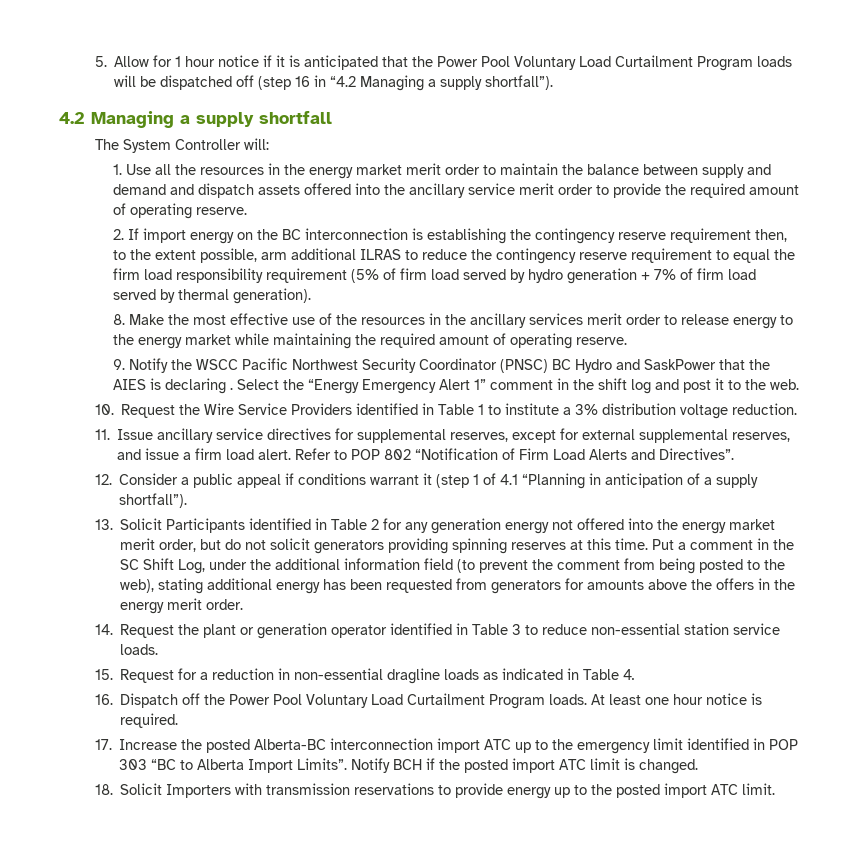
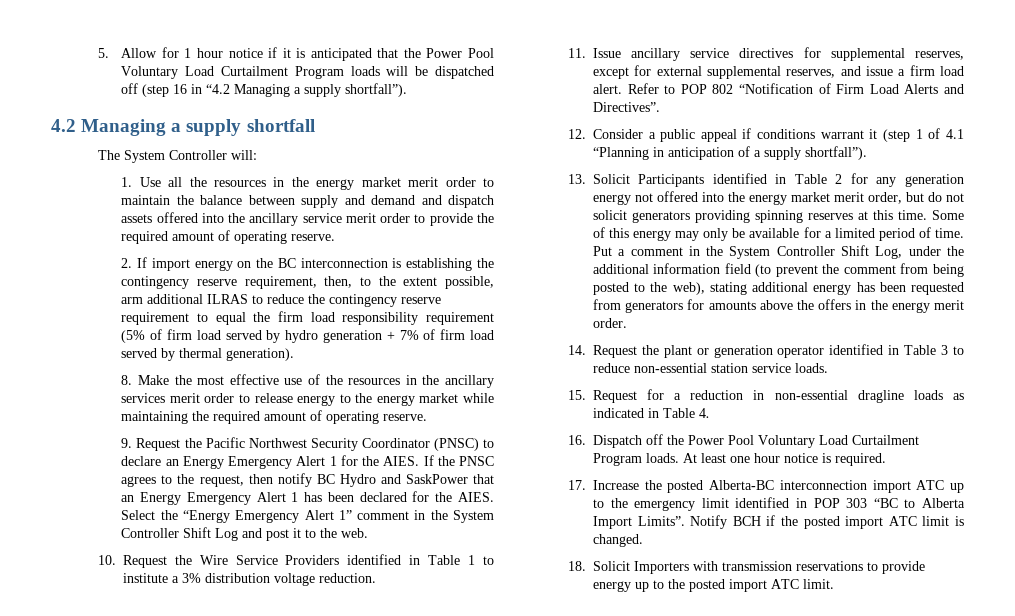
- 2. If import energy on the BC interconnection is establishing the contingency reserve requirement then, to the extent possible, arm additional ILRAS to reduce the contingency reserve requirement to equal the firm load responsibility requirement (5% of firm load served by hydro generation + 7% of firm load served by thermal generation).
+ 2. If import energy on the BC interconnection is establishing the contingency reserve requirement, then, to the extent possible, arm additional ILRAS to reduce the contingency reserve requirement to equal the firm load responsibility requirement (5% of firm load served by hydro generation + 7% of firm load served by thermal generation).
- 9. Notify the WSCC Pacific Northwest Security Coordinator (PNSC) BC Hydro and SaskPower that the AIES is declaring .
+ 9. Request the Pacific Northwest Security Coordinator (PNSC) to declare an Energy Emergency Alert 1 for the AIES. If the PNSC agrees to the request, then notify BC Hydro and SaskPower that an Energy Emergency Alert 1 has been declared for the AIES.
- Select the “Energy Emergency Alert 1” comment in the shift log and post it to the web.
+ Select the “Energy Emergency Alert 1” comment in the System Controller Shift Log and post it to the web.
+ Some of this energy may only be available for a limited period of time.
- Put a comment in the SC Shift Log, under the additional information field (to prevent the comment from being posted to the web), stating additional energy has been requested from generators for amounts above the offers in the energy merit order.
+ Put a comment in the System Controller Shift Log, under the additional information field (to prevent the comment from being posted to the web), stating additional energy has been requested from generators for amounts above the offers in the energy merit order.

